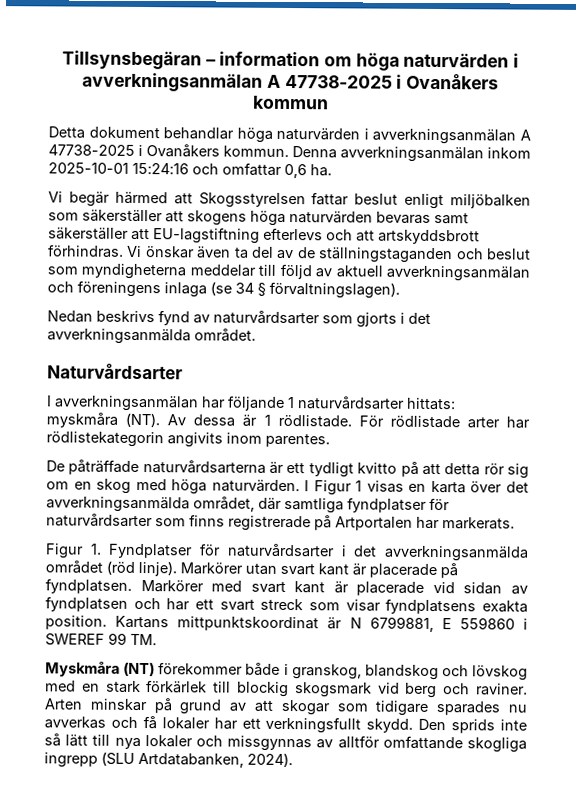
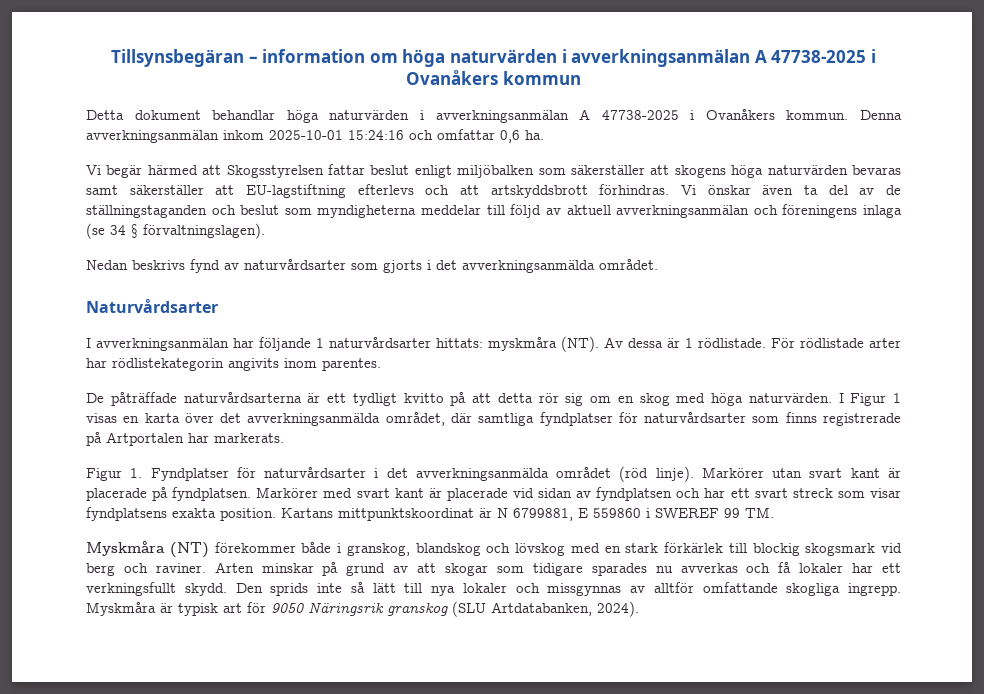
- Den sprids inte så lätt till nya lokaler och missgynnas av alltför omfattande skogliga ingrepp (SLU Artdatabanken, 2024).
+ Den sprids inte så lätt till nya lokaler och missgynnas av alltför omfattande skogliga ingrepp. Myskmåra är typisk art för 9050 Näringsrik granskog (SLU Artdatabanken, 2024).

